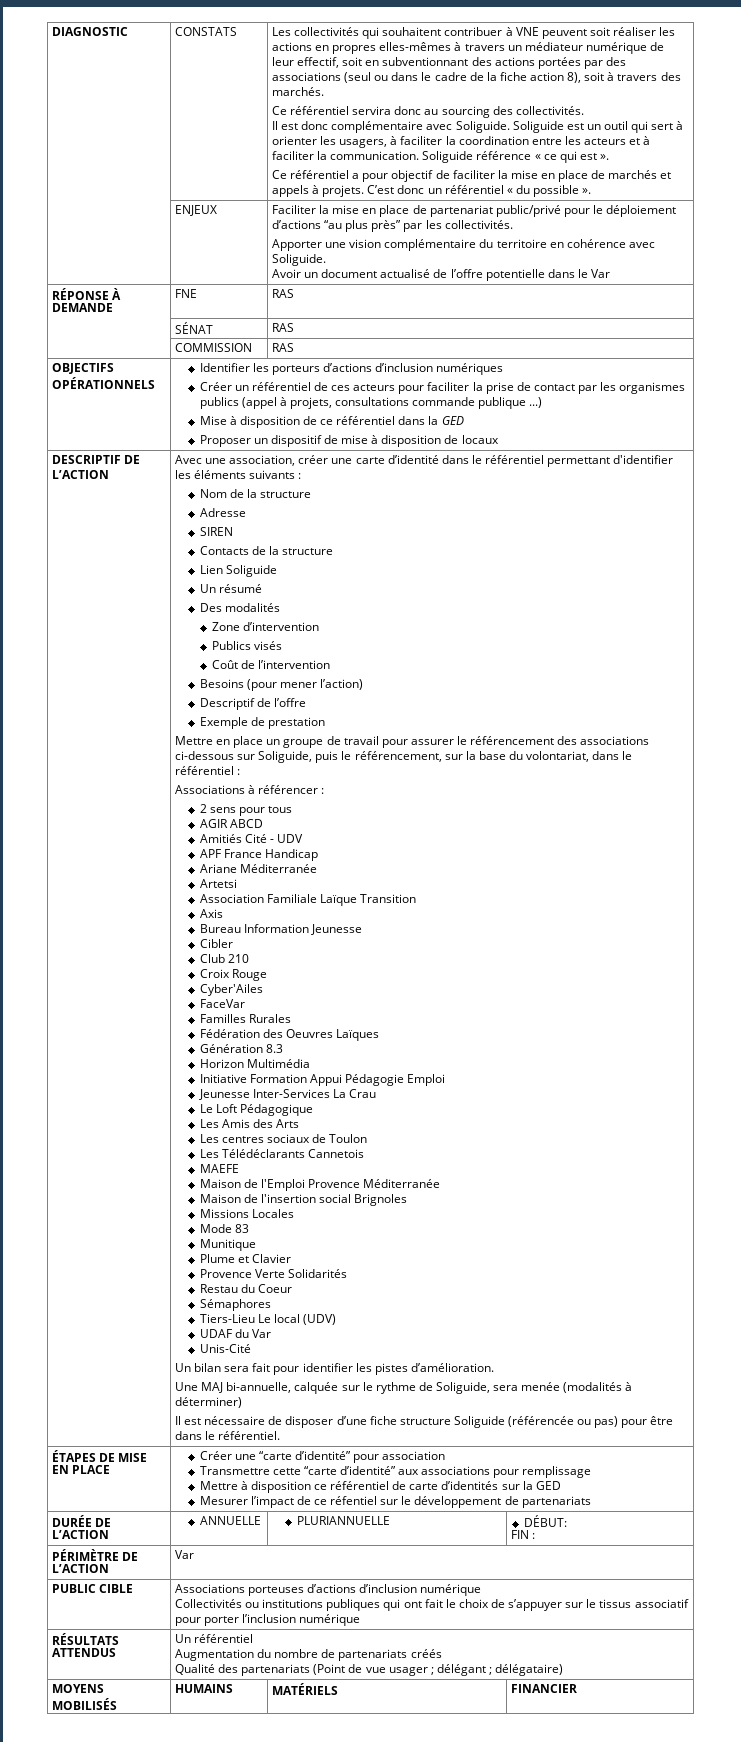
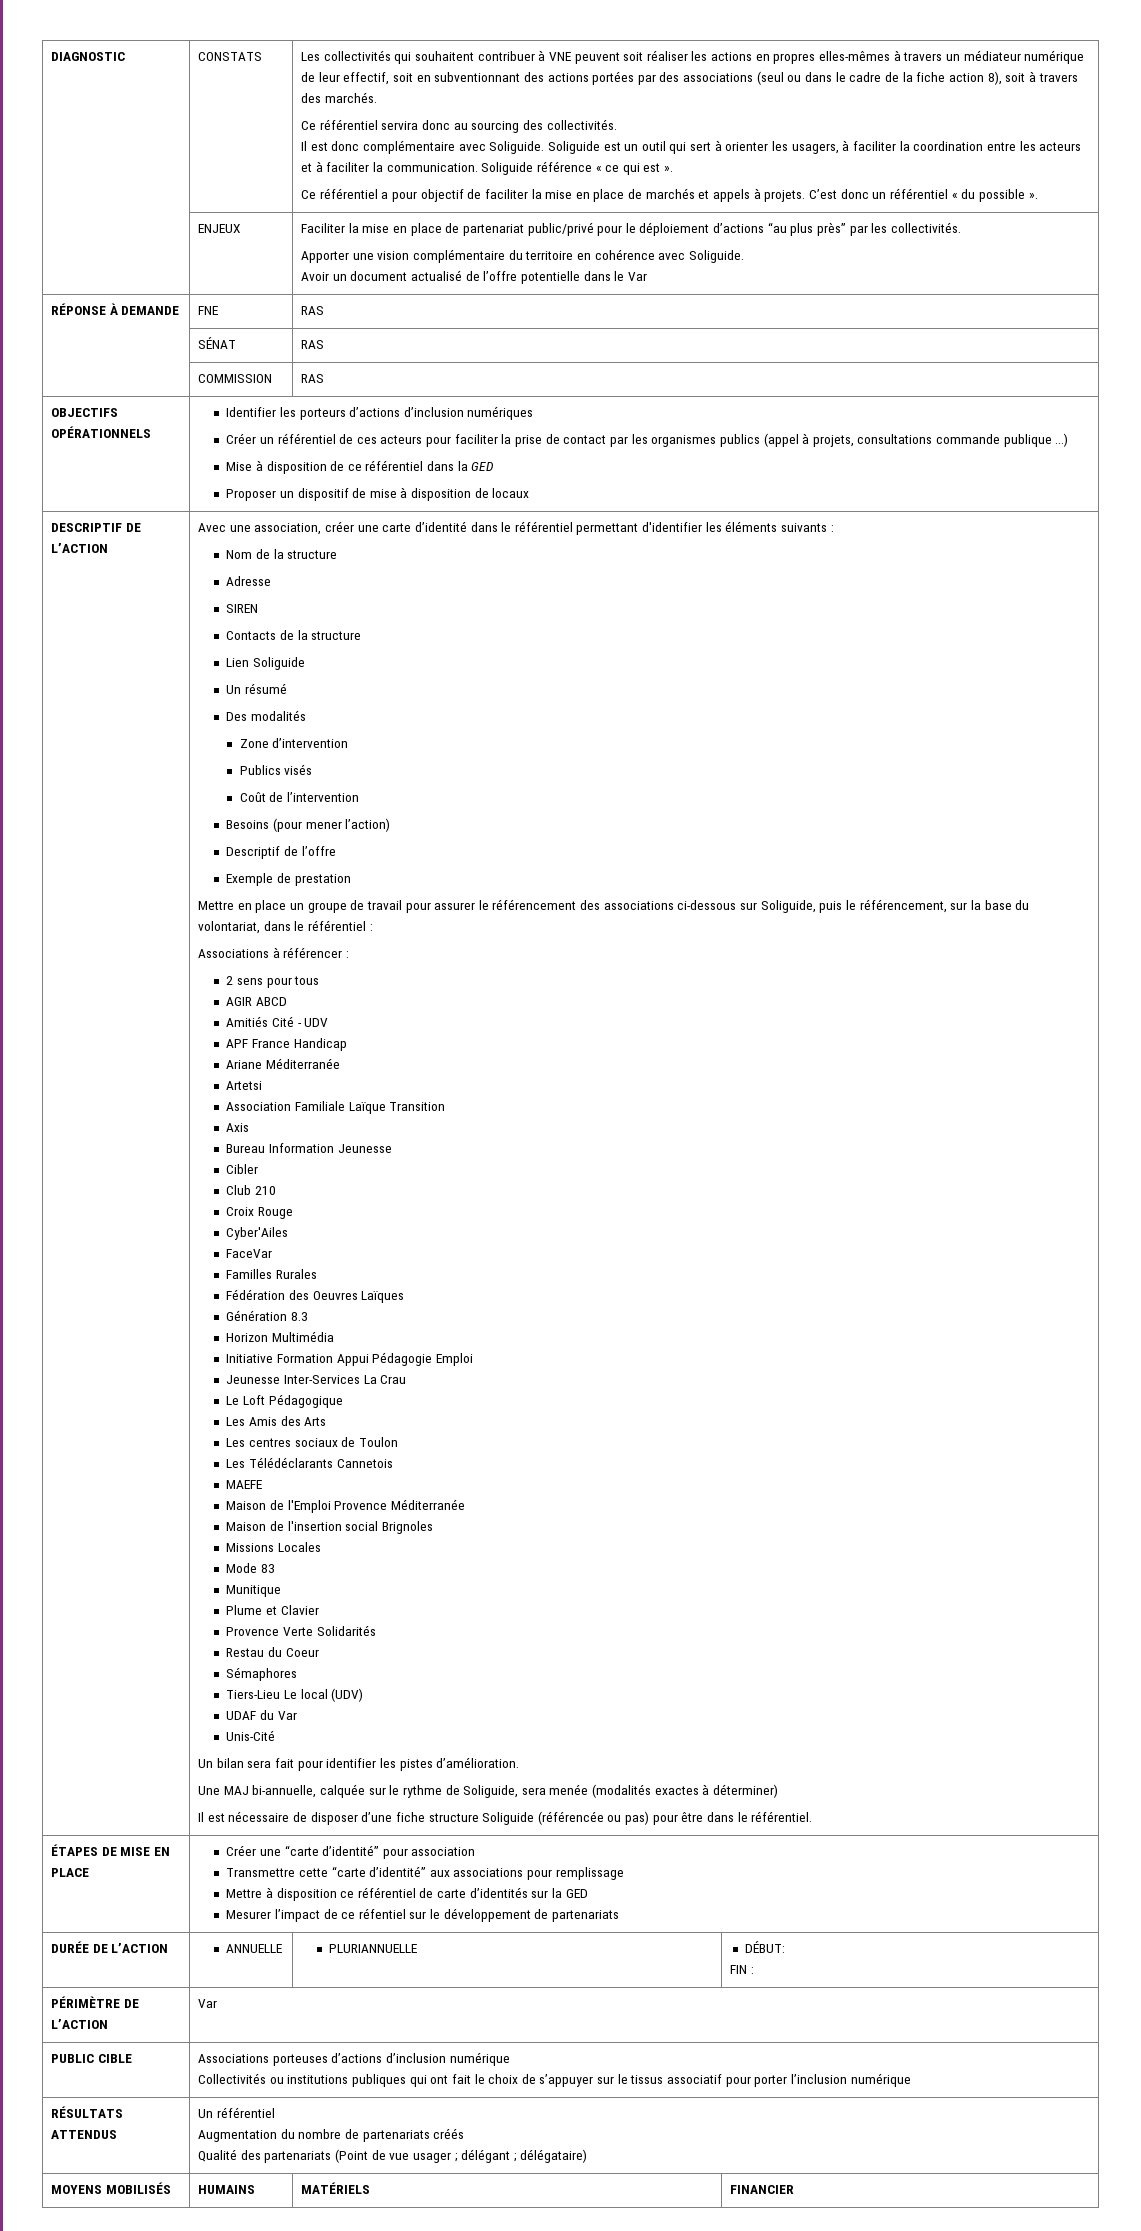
- Une MAJ bi-annuelle, calquée sur le rythme de Soliguide, sera menée (modalités à déterminer)
+ Une MAJ bi-annuelle, calquée sur le rythme de Soliguide, sera menée (modalités exactes à déterminer)

